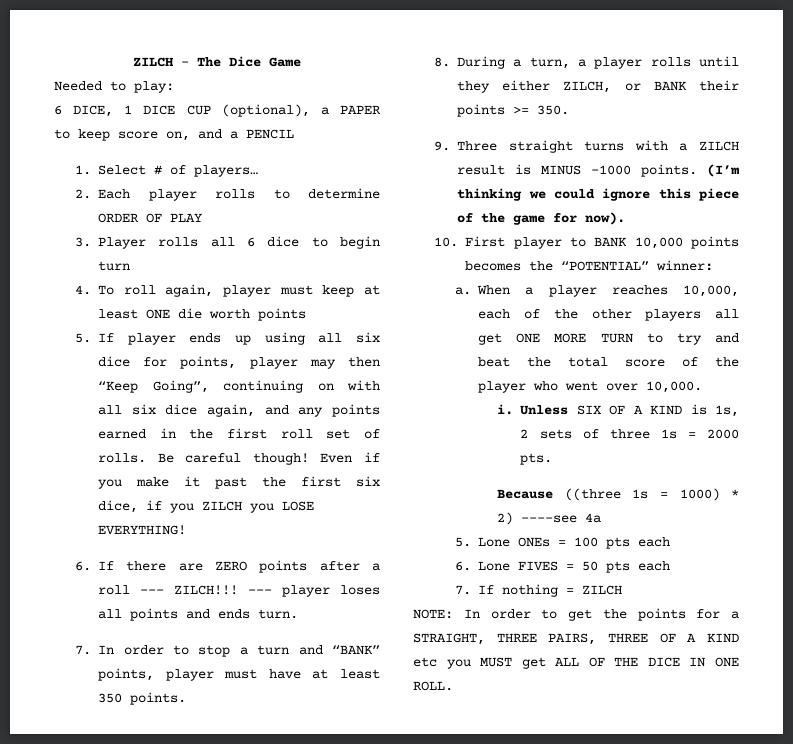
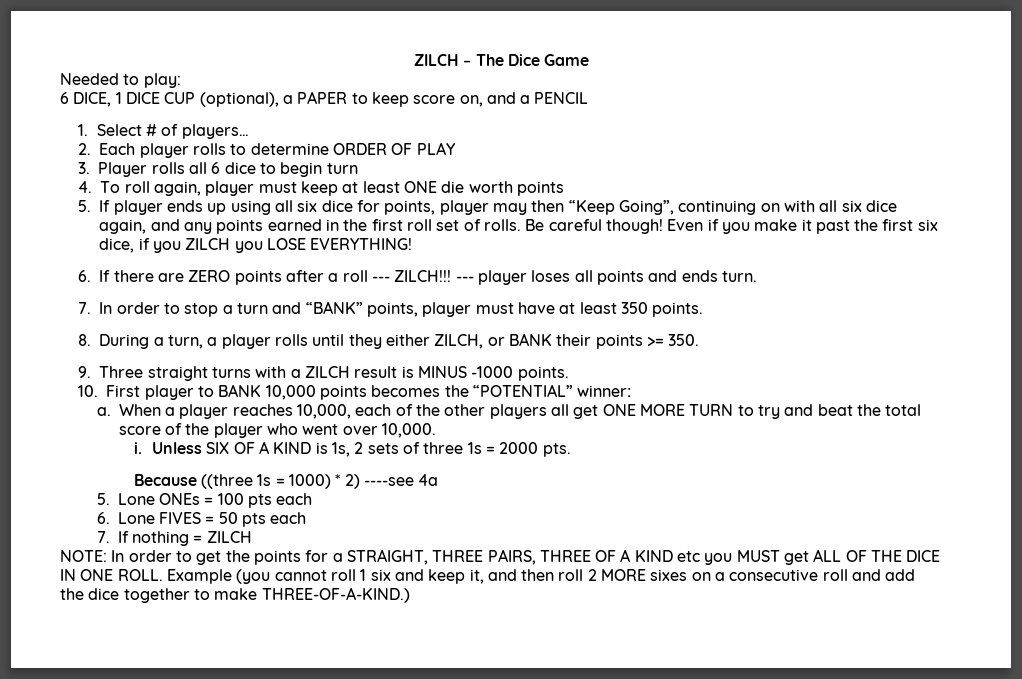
- (I’m thinking we could ignore this piece of the game for now).
+ Example (you cannot roll 1 six and keep it, and then roll 2 MORE sixes on a consecutive roll and add the dice together to make THREE-OF-A-KIND.)

